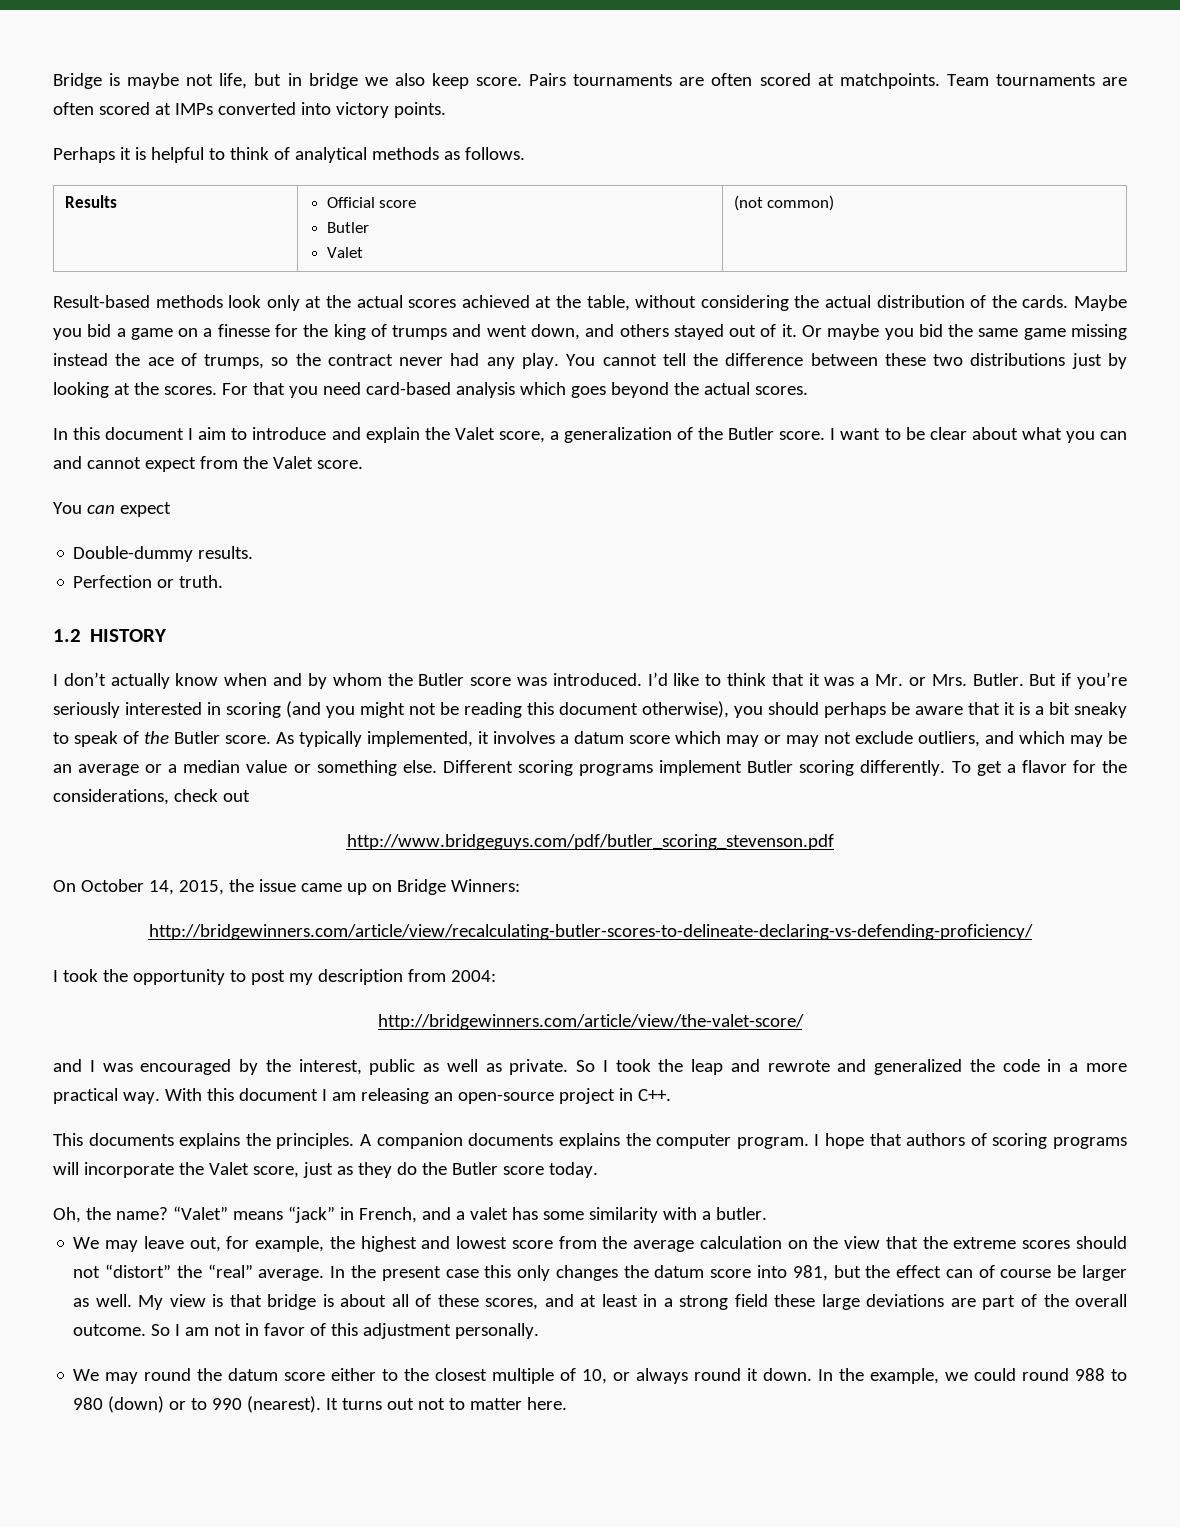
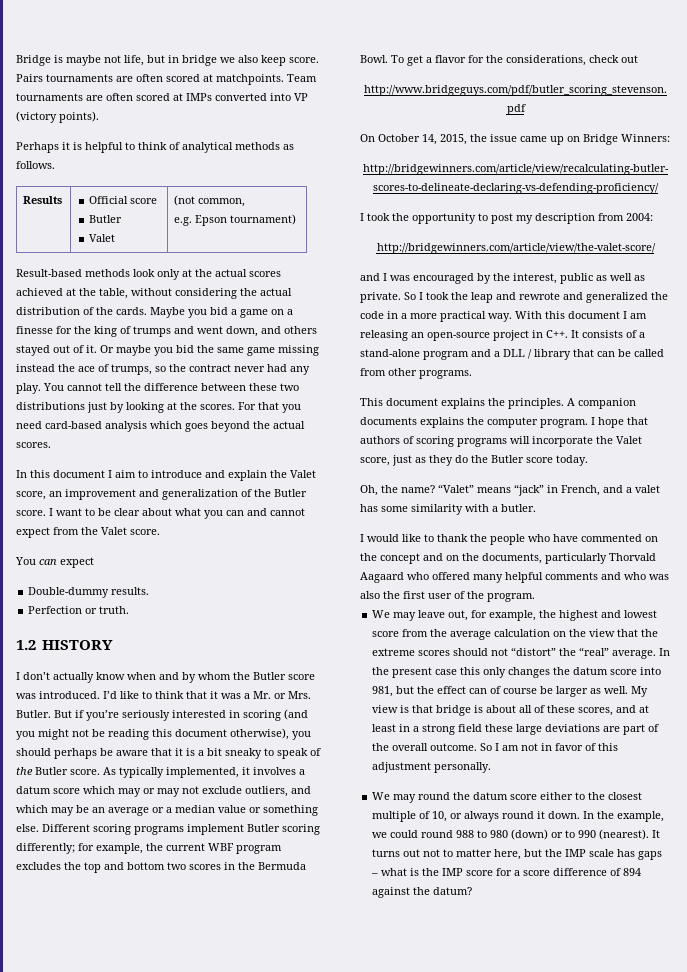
- Team tournaments are often scored at IMPs converted into victory points.
+ Team tournaments are often scored at IMPs converted into VP (victory points).
  Results | Official score
  Butler
- Valet | (not common)
+ Valet | (not common,
+ e.g. Epson tournament)
- In this document I aim to introduce and explain the Valet score, a generalization of the Butler score.
+ In this document I aim to introduce and explain the Valet score, an improvement and generalization of the Butler score.
- Different scoring programs implement Butler scoring differently.
+ Different scoring programs implement Butler scoring differently; for example, the current WBF program excludes the top and bottom two scores in the Bermuda Bowl.
- With this document I am releasing an open-source project in C++.
+ With this document I am releasing an open-source project in C++. It consists of a stand-alone program and a DLL / library that can be called from other programs.
- This documents explains the principles.
+ This document explains the principles.
+ I would like to thank the people who have commented on the concept and on the documents, particularly Thorvald Aagaard who offered many helpful comments and who was also the first user of the program.
- It turns out not to matter here.
+ It turns out not to matter here, but the IMP scale has gaps – what is the IMP score for a score difference of 894 against the datum?

